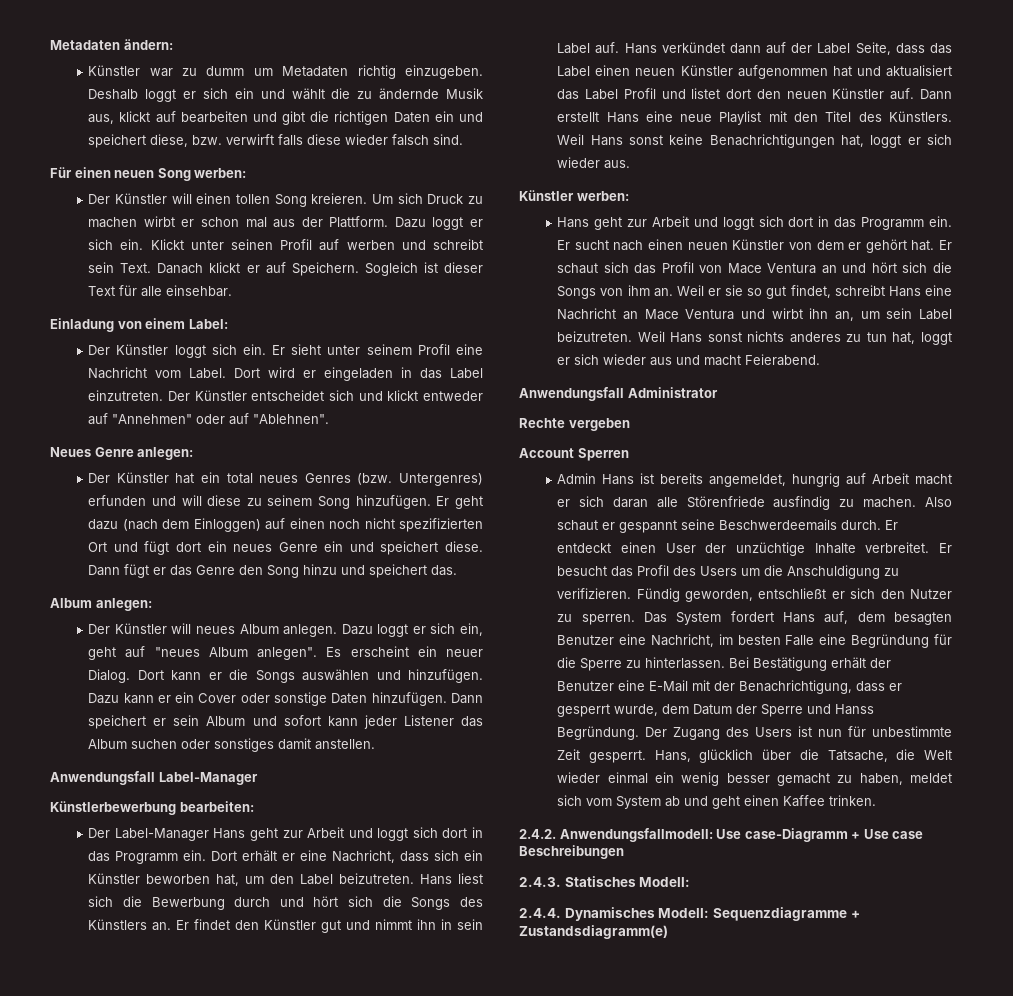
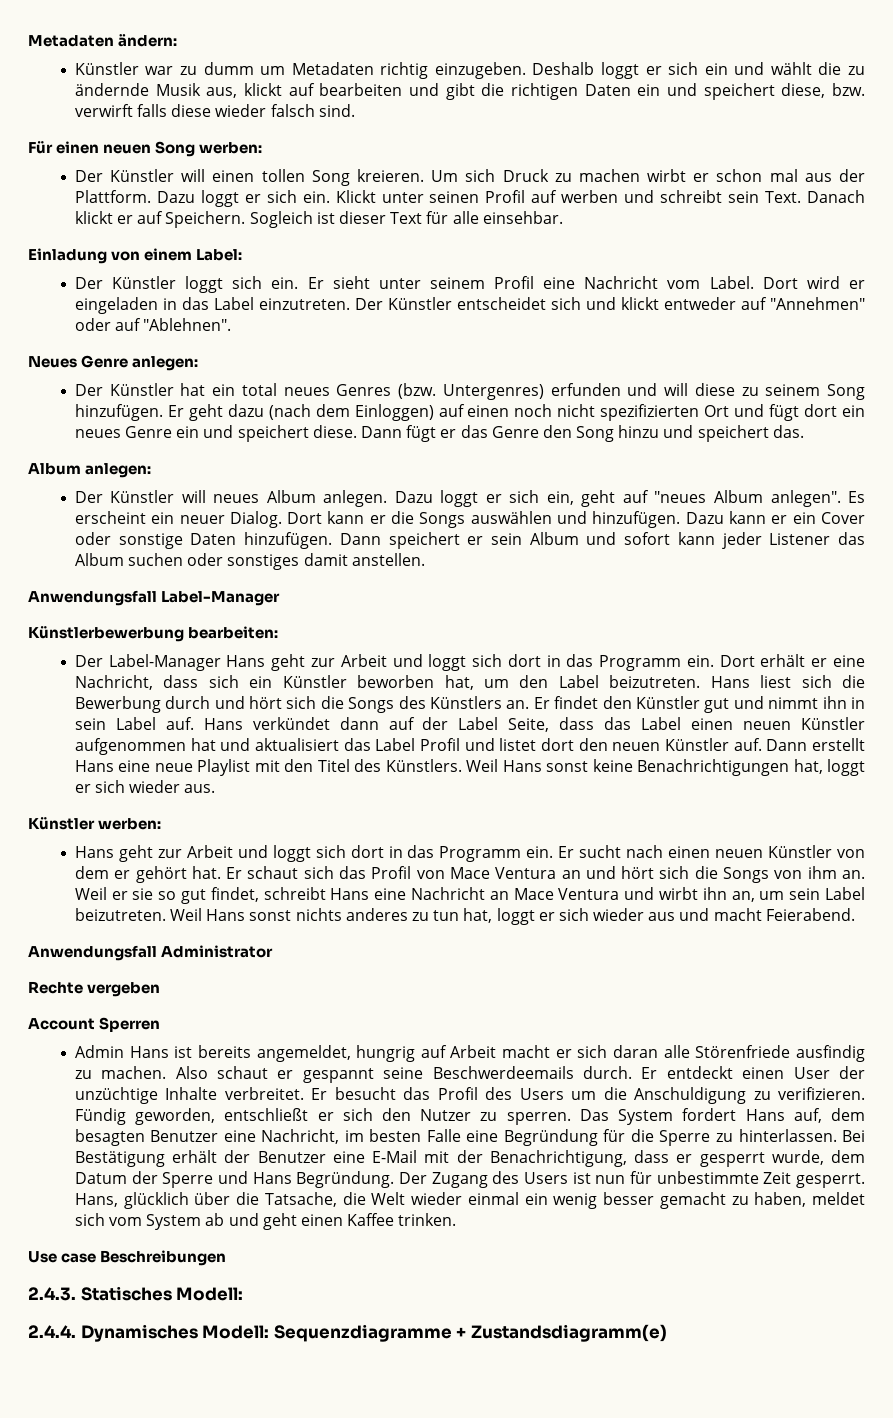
- Bei Bestätigung erhält der Benutzer eine E-Mail mit der Benachrichtigung, dass er gesperrt wurde, dem Datum der Sperre und Hanss Begründung.
+ Bei Bestätigung erhält der Benutzer eine E-Mail mit der Benachrichtigung, dass er gesperrt wurde, dem Datum der Sperre und Hans Begründung.
- 2.4.2. Anwendungsfallmodell: Use case-Diagramm + Use case Beschreibungen
+ Use case Beschreibungen

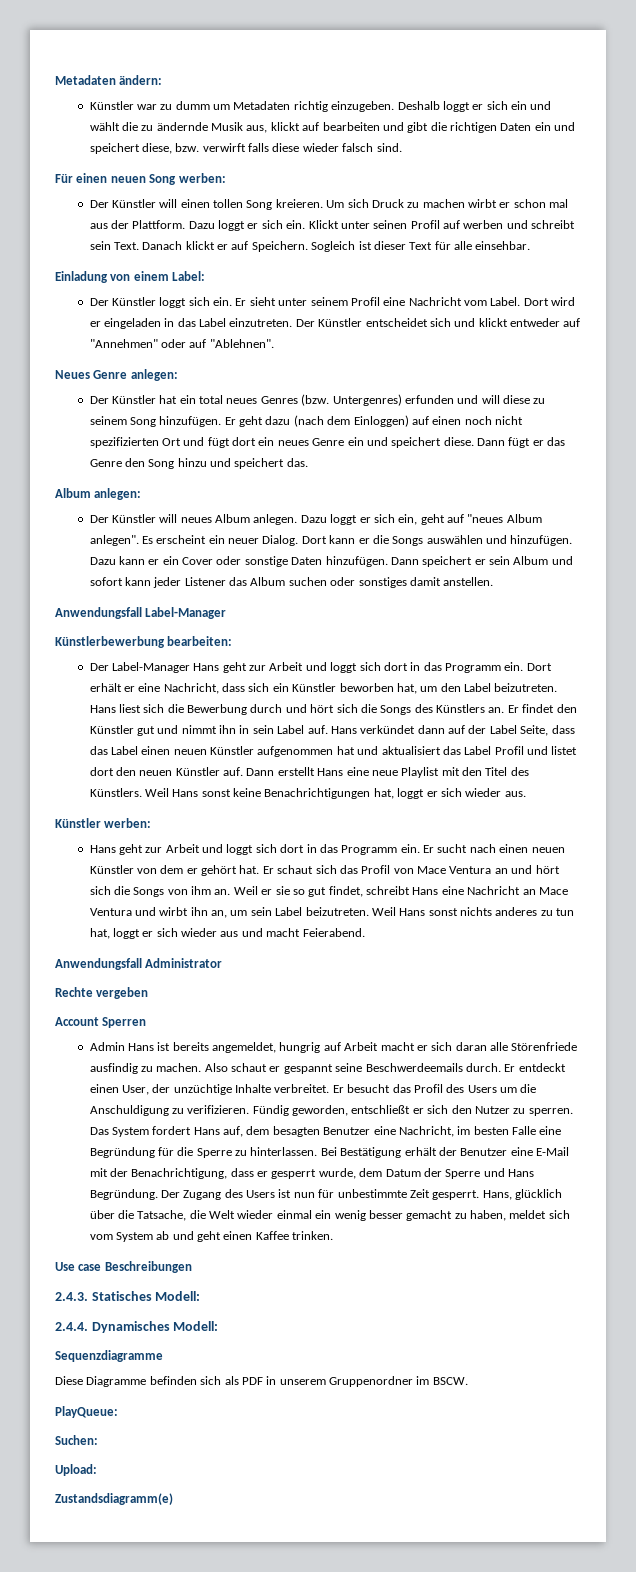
- Er entdeckt einen User der unzüchtige Inhalte verbreitet.
+ Er entdeckt einen User, der unzüchtige Inhalte verbreitet.
- 2.4.4. Dynamisches Modell: Sequenzdiagramme + Zustandsdiagramm(e)
+ 2.4.4. Dynamisches Modell:
+ Sequenzdiagramme
+ Diese Diagramme befinden sich als PDF in unserem Gruppenordner im BSCW.
+ PlayQueue:
+ Suchen:
+ Upload:
+ Zustandsdiagramm(e)

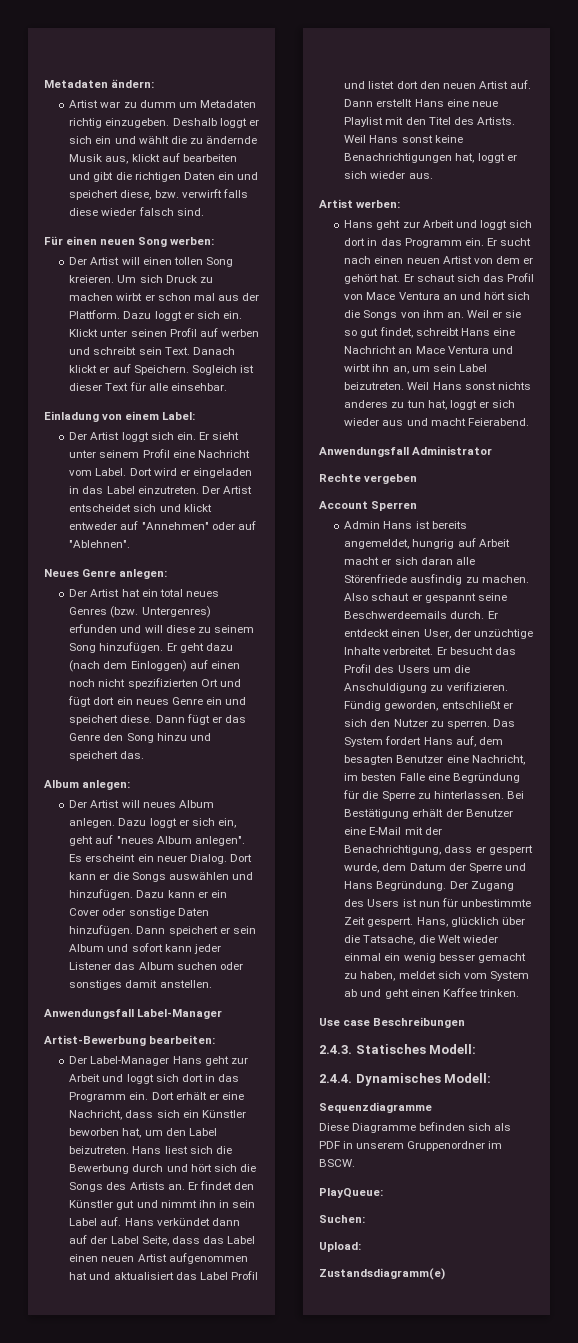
- Künstler war zu dumm um Metadaten richtig einzugeben.
+ Artist war zu dumm um Metadaten richtig einzugeben.
- Der Künstler will einen tollen Song kreieren.
+ Der Artist will einen tollen Song kreieren.
- Der Künstler loggt sich ein.
+ Der Artist loggt sich ein.
- Der Künstler entscheidet sich und klickt entweder auf "Annehmen" oder auf "Ablehnen".
+ Der Artist entscheidet sich und klickt entweder auf "Annehmen" oder auf "Ablehnen".
- Der Künstler hat ein total neues Genres (bzw. Untergenres) erfunden und will diese zu seinem Song hinzufügen.
+ Der Artist hat ein total neues Genres (bzw. Untergenres) erfunden und will diese zu seinem Song hinzufügen.
- Der Künstler will neues Album anlegen.
+ Der Artist will neues Album anlegen.
- Künstlerbewerbung bearbeiten:
+ Artist-Bewerbung bearbeiten:
- Hans liest sich die Bewerbung durch und hört sich die Songs des Künstlers an.
+ Hans liest sich die Bewerbung durch und hört sich die Songs des Artists an.
- Hans verkündet dann auf der Label Seite, dass das Label einen neuen Künstler aufgenommen hat und aktualisiert das Label Profil und listet dort den neuen Künstler auf.
+ Hans verkündet dann auf der Label Seite, dass das Label einen neuen Artist aufgenommen hat und aktualisiert das Label Profil und listet dort den neuen Artist auf.
- Dann erstellt Hans eine neue Playlist mit den Titel des Künstlers.
+ Dann erstellt Hans eine neue Playlist mit den Titel des Artists.
- Künstler werben:
+ Artist werben:
- Er sucht nach einen neuen Künstler von dem er gehört hat.
+ Er sucht nach einen neuen Artist von dem er gehört hat.

